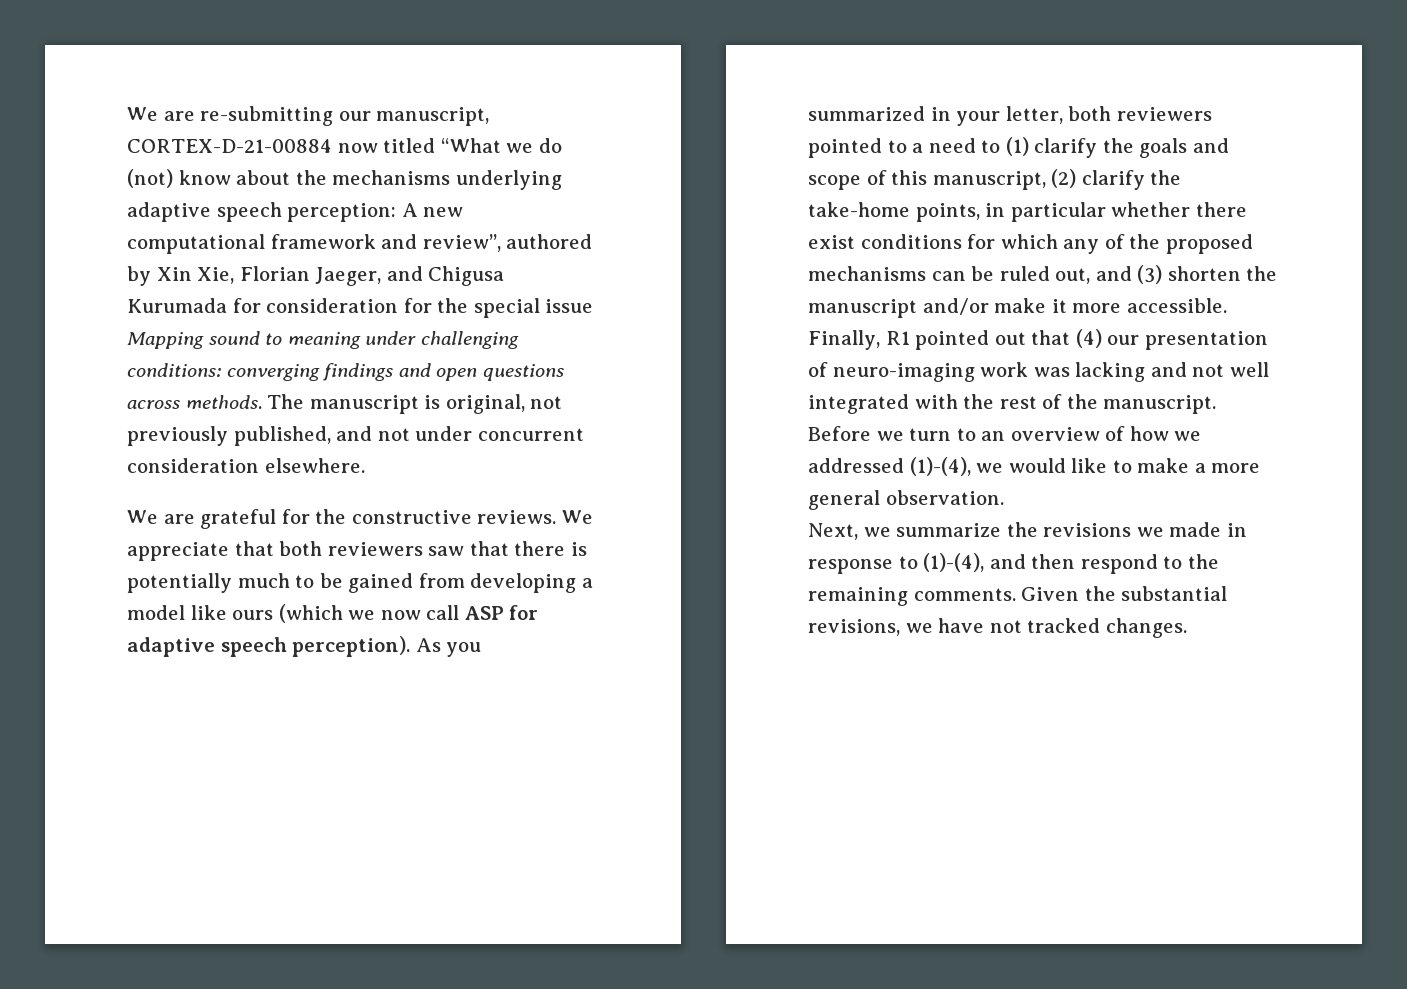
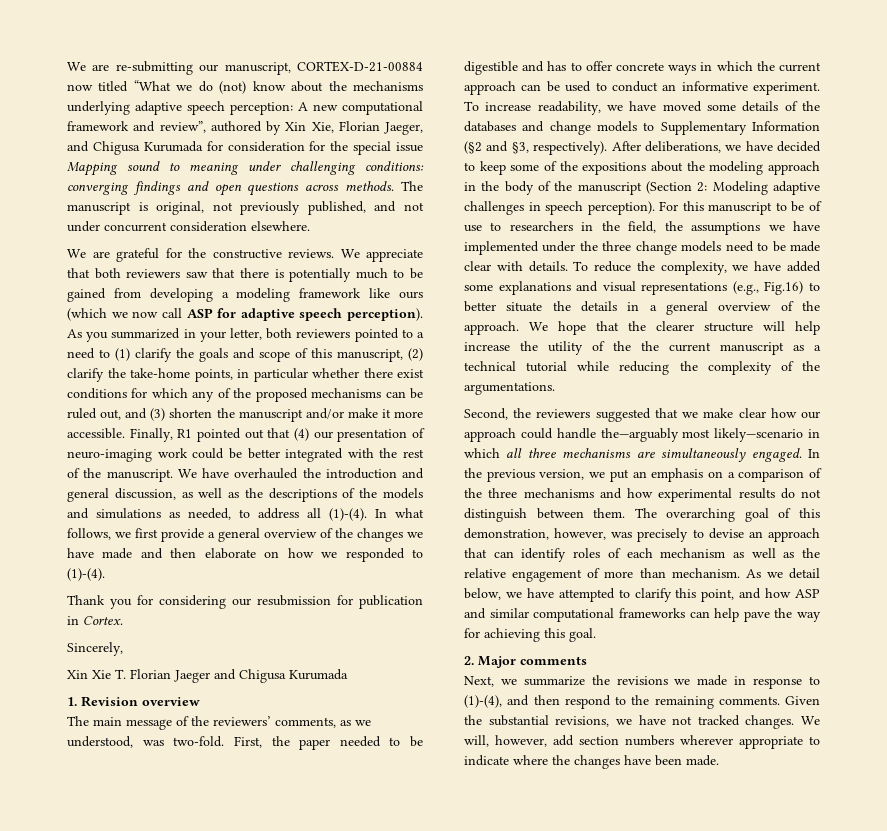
- We appreciate that both reviewers saw that there is potentially much to be gained from developing a model like ours (which we now call ASP for adaptive speech perception).
+ We appreciate that both reviewers saw that there is potentially much to be gained from developing a modeling framework like ours (which we now call ASP for adaptive speech perception).
- Finally, R1 pointed out that (4) our presentation of neuro-imaging work was lacking and not well integrated with the rest of the manuscript.
+ Finally, R1 pointed out that (4) our presentation of neuro-imaging work could be better integrated with the rest of the manuscript.
- Before we turn to an overview of how we addressed (1)-(4), we would like to make a more general observation.
+ We have overhauled the introduction and general discussion, as well as the descriptions of the models and simulations as needed, to address all (1)-(4). In what follows, we first provide a general overview of the changes we have made and then elaborate on how we responded to (1)-(4).
+ Thank you for considering our resubmission for publication in Cortex.
+ Sincerely,
+ Xin Xie T. Florian Jaeger and Chigusa Kurumada
+ 1. Revision overview
+ The main message of the reviewers’ comments, as we understood, was two-fold. First, the paper needed to be digestible and has to offer concrete ways in which the current approach can be used to conduct an informative experiment. To increase readability, we have moved some details of the databases and change models to Supplementary Information (§2 and §3, respectively). After deliberations, we have decided to keep some of the expositions about the modeling approach in the body of the manuscript (Section 2: Modeling adaptive challenges in speech perception). For this manuscript to be of use to researchers in the field, the assumptions we have implemented under the three change models need to be made clear with details. To reduce the complexity, we have added some explanations and visual representations (e.g., Fig.16) to better situate the details in a general overview of the approach. We hope that the clearer structure will help increase the utility of the the current manuscript as a technical tutorial while reducing the complexity of the argumentations.
+ Second, the reviewers suggested that we make clear how our approach could handle the—arguably most likely—scenario in which all three mechanisms are simultaneously engaged. In the previous version, we put an emphasis on a comparison of the three mechanisms and how experimental results do not distinguish between them. The overarching goal of this demonstration, however, was precisely to devise an approach that can identify roles of each mechanism as well as the relative engagement of more than mechanism. As we detail below, we have attempted to clarify this point, and how ASP and similar computational frameworks can help pave the way for achieving this goal.
+ 2. Major comments
+ We will, however, add section numbers wherever appropriate to indicate where the changes have been made.

